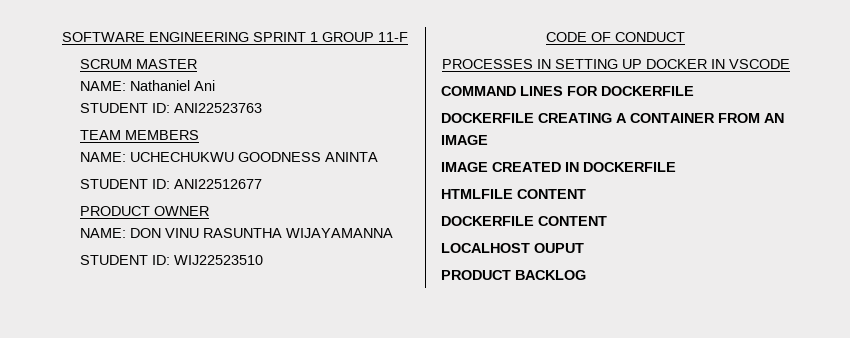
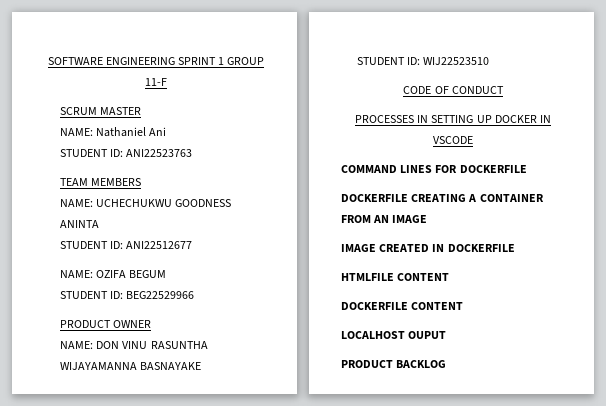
+ NAME: OZIFA BEGUM
+ STUDENT ID: BEG22529966
- NAME: DON VINU RASUNTHA WIJAYAMANNA
+ NAME: DON VINU RASUNTHA WIJAYAMANNA BASNAYAKE

